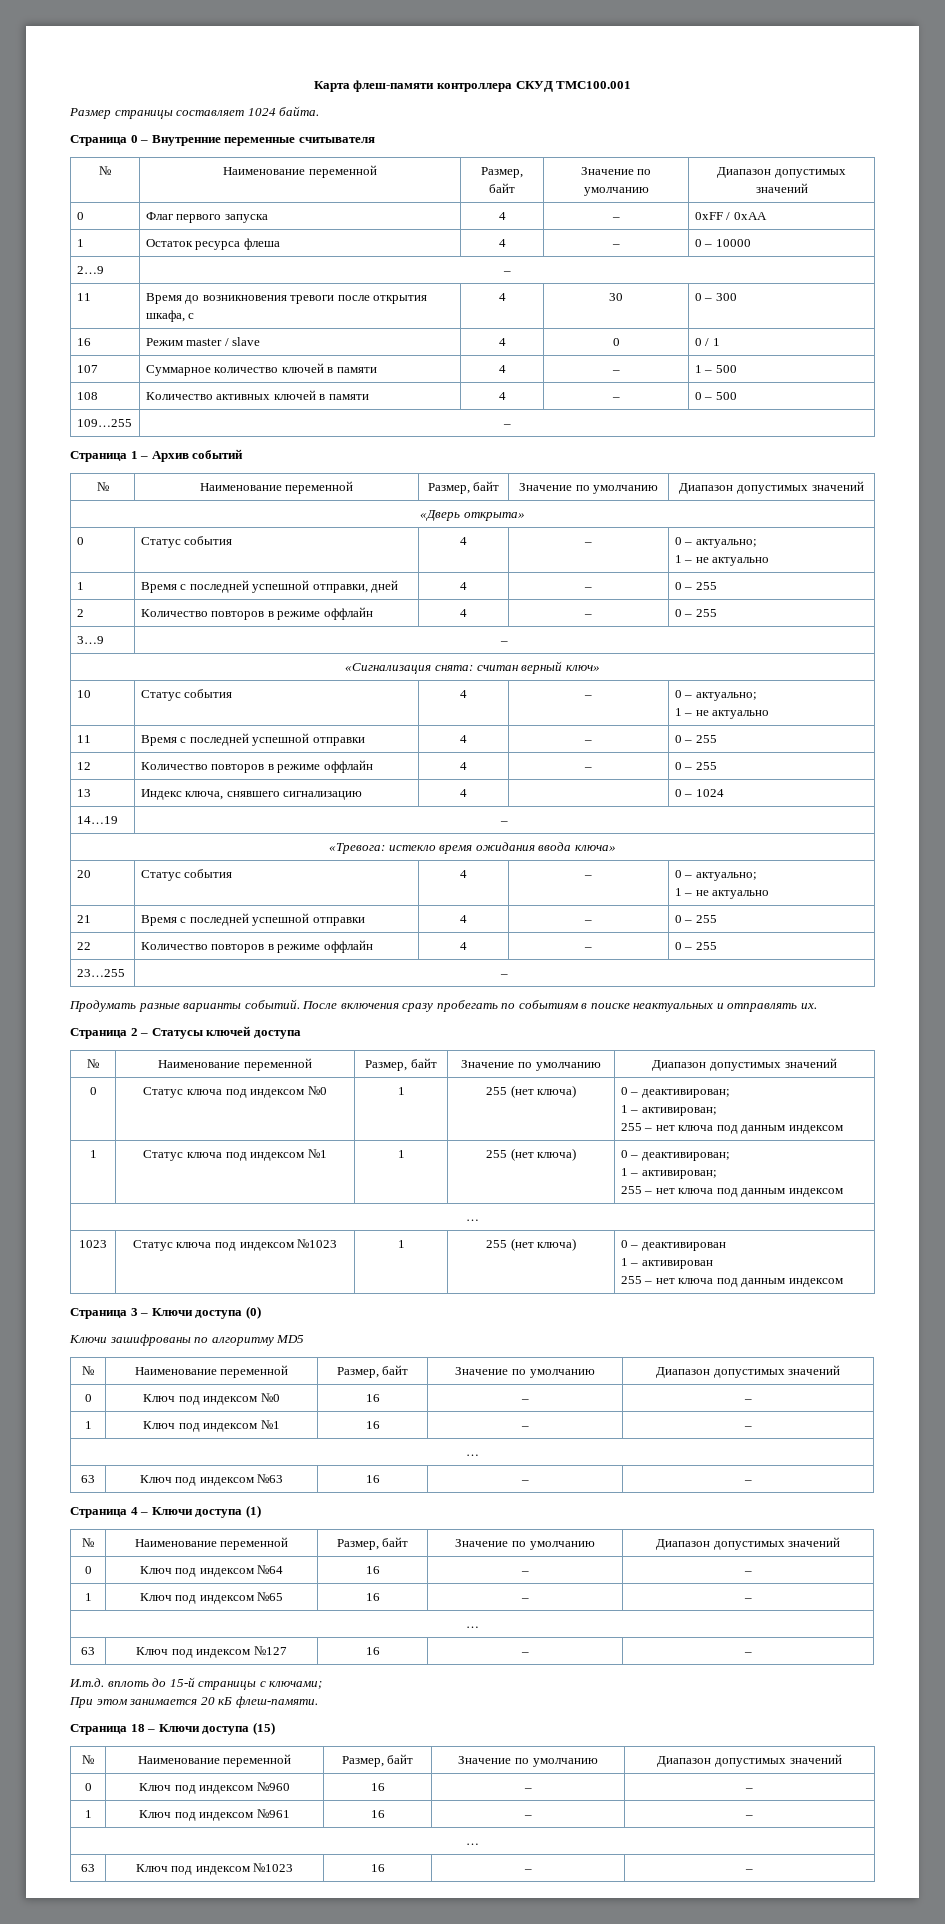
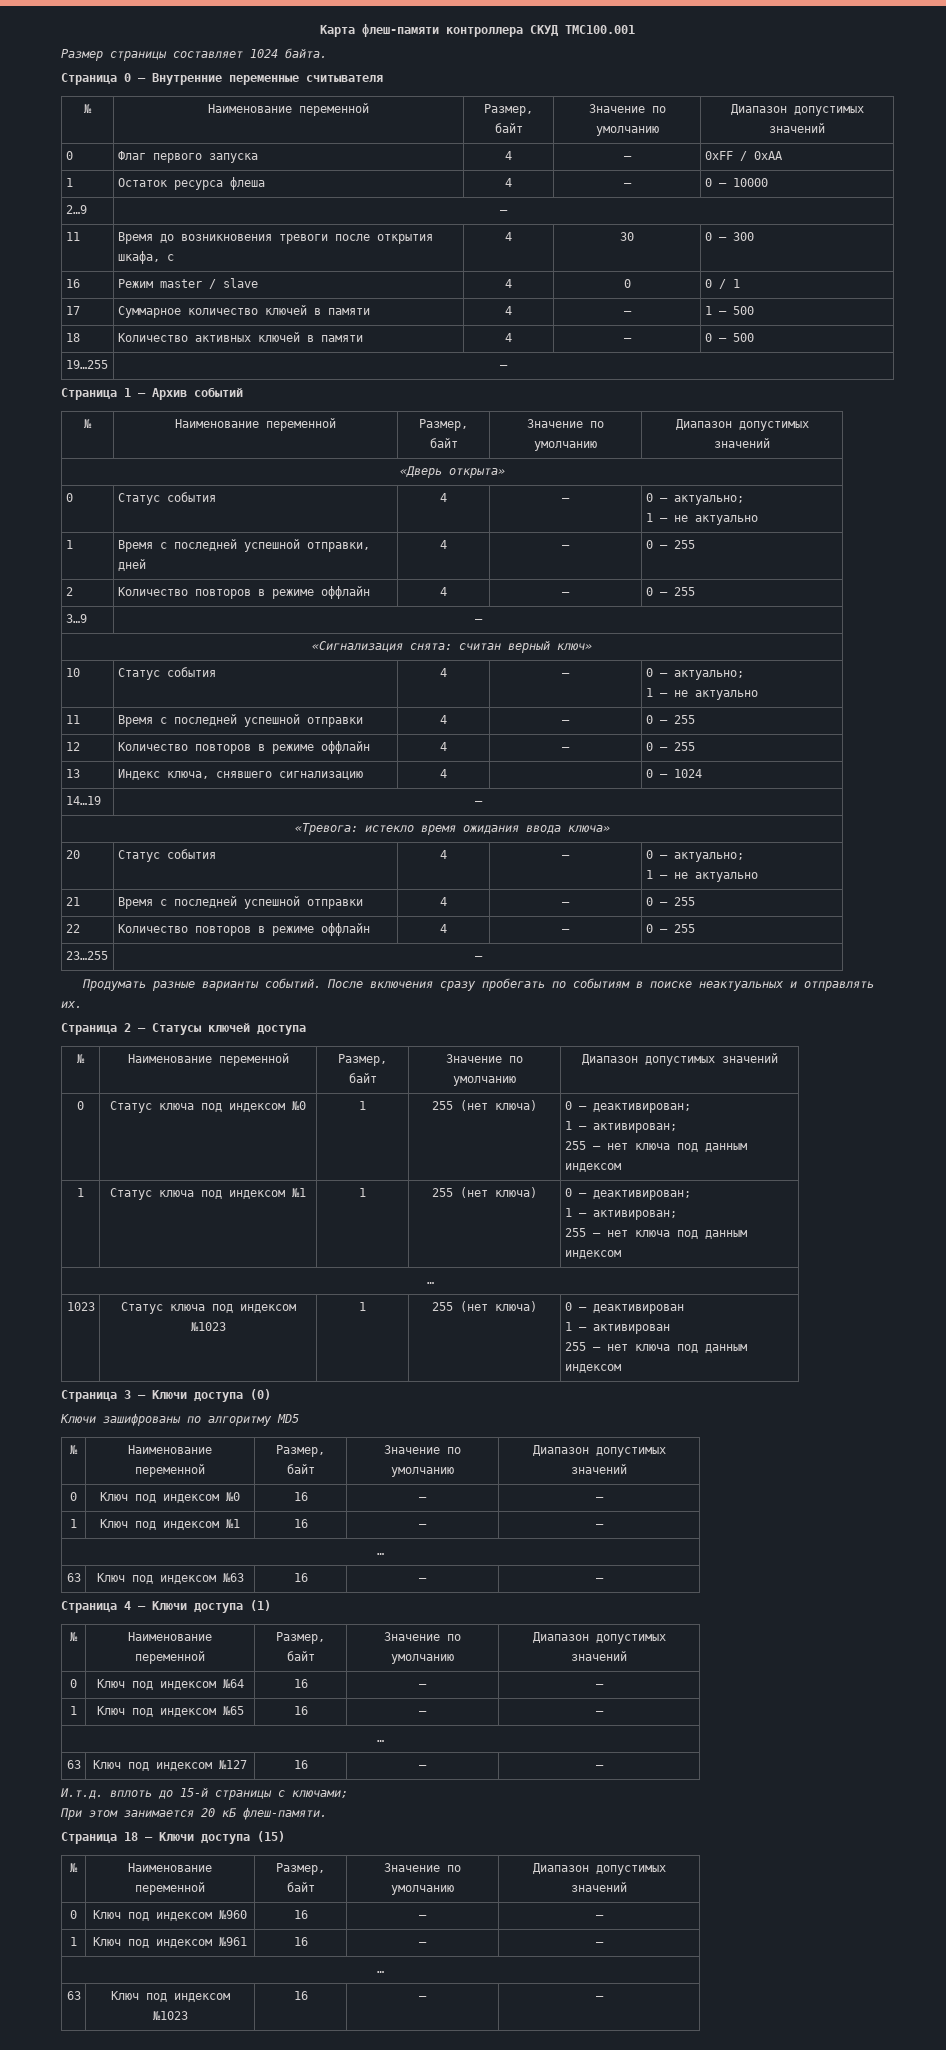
- 107 | Суммарное количество ключей в памяти | 4 | – | 1 – 500
+ 17 | Суммарное количество ключей в памяти | 4 | – | 1 – 500
- 108 | Количество активных ключей в памяти | 4 | – | 0 – 500
+ 18 | Количество активных ключей в памяти | 4 | – | 0 – 500
- 109…255 | –
+ 19…255 | –

